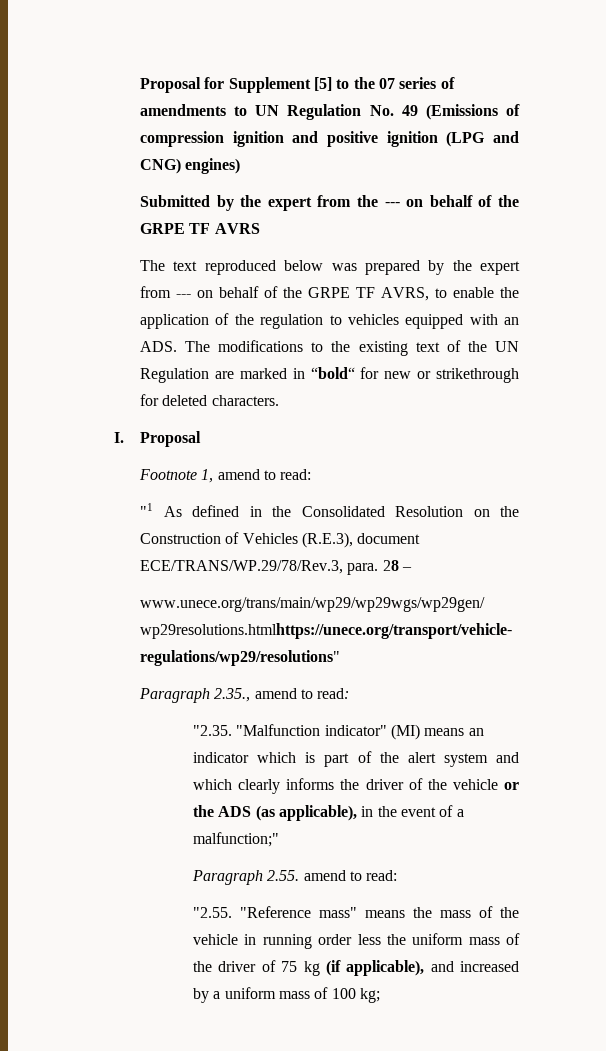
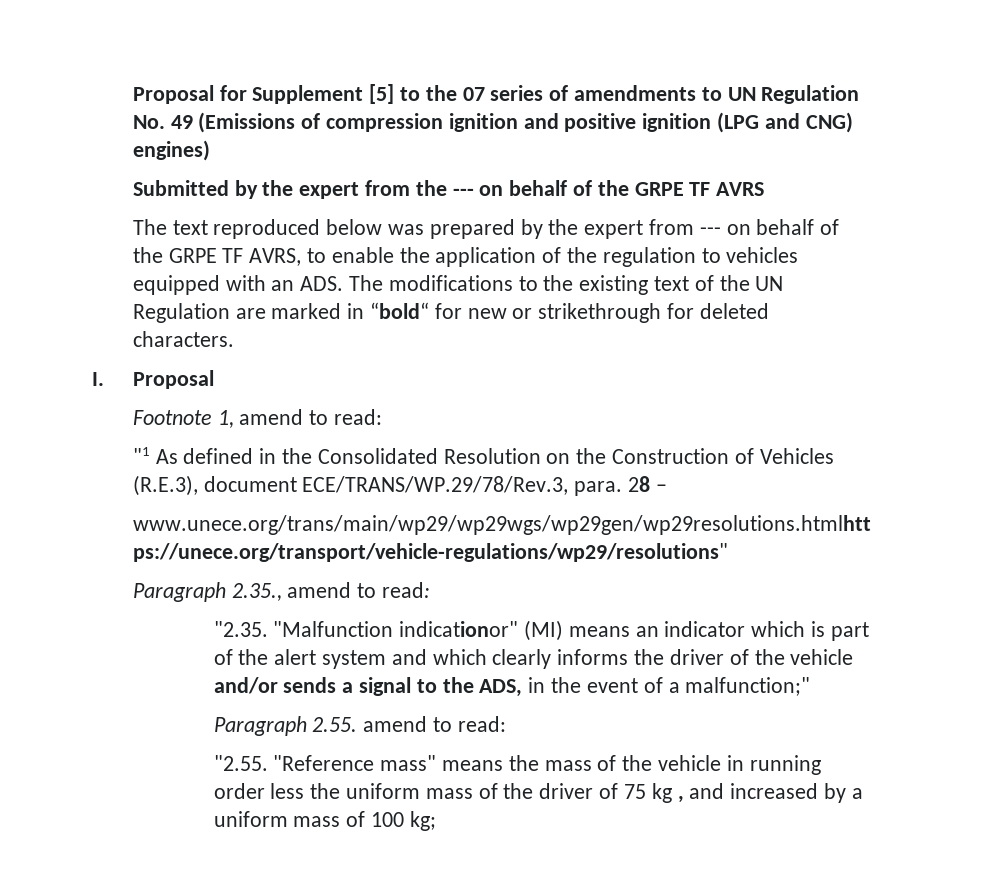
- "2.35. "Malfunction indicator" (MI) means an indicator which is part of the alert system and which clearly informs the driver of the vehicle or the ADS (as applicable), in the event of a malfunction;"
+ "2.35. "Malfunction indicationor" (MI) means an indicator which is part of the alert system and which clearly informs the driver of the vehicle and/or sends a signal to the ADS, in the event of a malfunction;"
- "2.55. "Reference mass" means the mass of the vehicle in running order less the uniform mass of the driver of 75 kg (if applicable), and increased by a uniform mass of 100 kg;
+ "2.55. "Reference mass" means the mass of the vehicle in running order less the uniform mass of the driver of 75 kg , and increased by a uniform mass of 100 kg;

